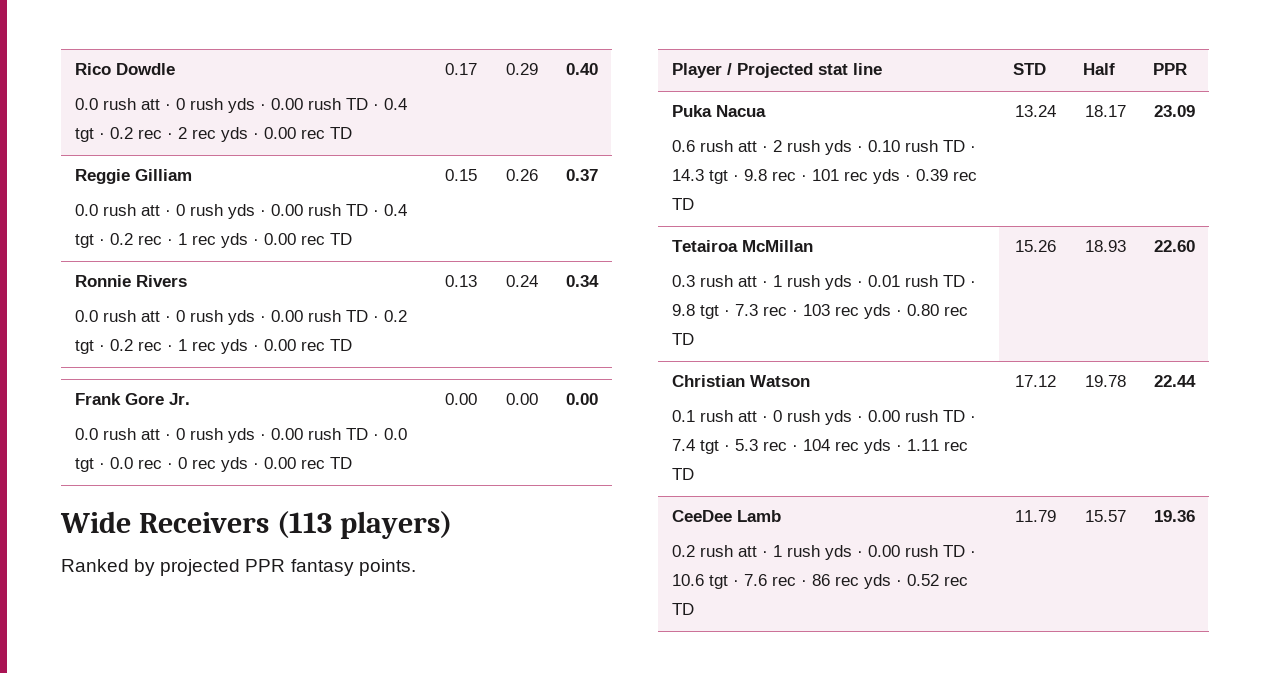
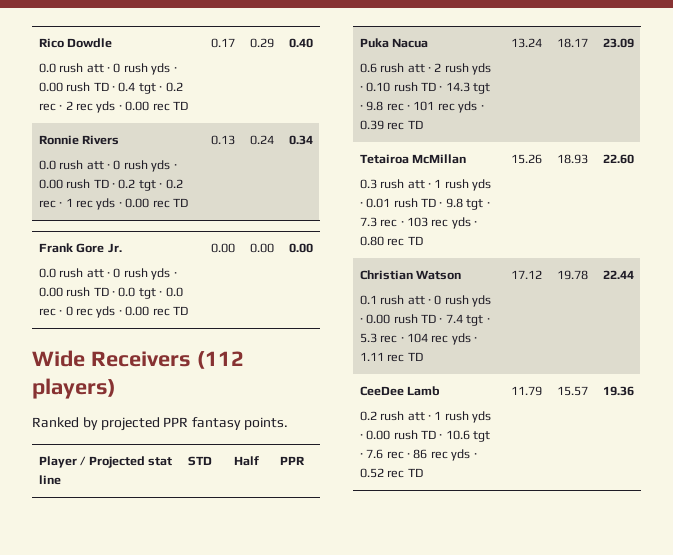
- Reggie Gilliam
- 0.0 rush att · 0 rush yds · 0.00 rush TD · 0.4 tgt · 0.2 rec · 1 rec yds · 0.00 rec TD | 0.15 | 0.26 | 0.37
- Wide Receivers (113 players)
+ Wide Receivers (112 players)

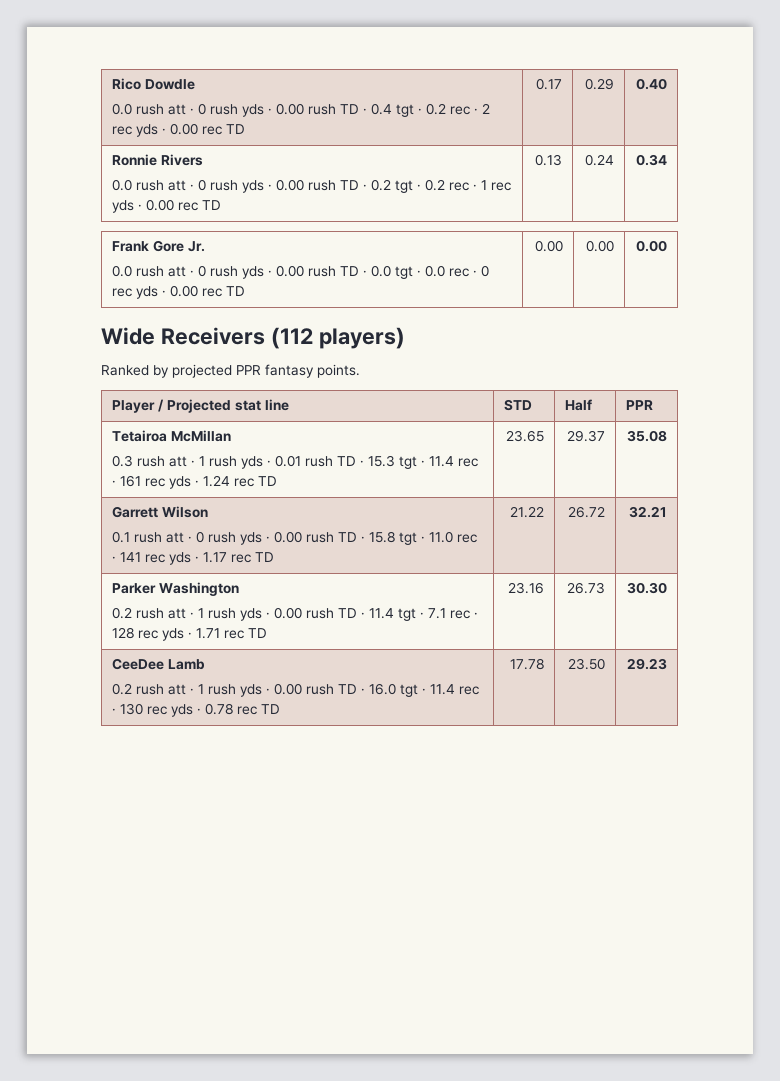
- Puka Nacua
- 0.6 rush att · 2 rush yds · 0.10 rush TD · 14.3 tgt · 9.8 rec · 101 rec yds · 0.39 rec TD | 13.24 | 18.17 | 23.09
  Tetairoa McMillan
- 0.3 rush att · 1 rush yds · 0.01 rush TD · 9.8 tgt · 7.3 rec · 103 rec yds · 0.80 rec TD | 15.26 | 18.93 | 22.60
- Christian Watson
- 0.1 rush att · 0 rush yds · 0.00 rush TD · 7.4 tgt · 5.3 rec · 104 rec yds · 1.11 rec TD | 17.12 | 19.78 | 22.44
+ 0.3 rush att · 1 rush yds · 0.01 rush TD · 15.3 tgt · 11.4 rec · 161 rec yds · 1.24 rec TD | 23.65 | 29.37 | 35.08
+ Garrett Wilson
+ 0.1 rush att · 0 rush yds · 0.00 rush TD · 15.8 tgt · 11.0 rec · 141 rec yds · 1.17 rec TD | 21.22 | 26.72 | 32.21
+ Parker Washington
+ 0.2 rush att · 1 rush yds · 0.00 rush TD · 11.4 tgt · 7.1 rec · 128 rec yds · 1.71 rec TD | 23.16 | 26.73 | 30.30
  CeeDee Lamb
- 0.2 rush att · 1 rush yds · 0.00 rush TD · 10.6 tgt · 7.6 rec · 86 rec yds · 0.52 rec TD | 11.79 | 15.57 | 19.36
+ 0.2 rush att · 1 rush yds · 0.00 rush TD · 16.0 tgt · 11.4 rec · 130 rec yds · 0.78 rec TD | 17.78 | 23.50 | 29.23

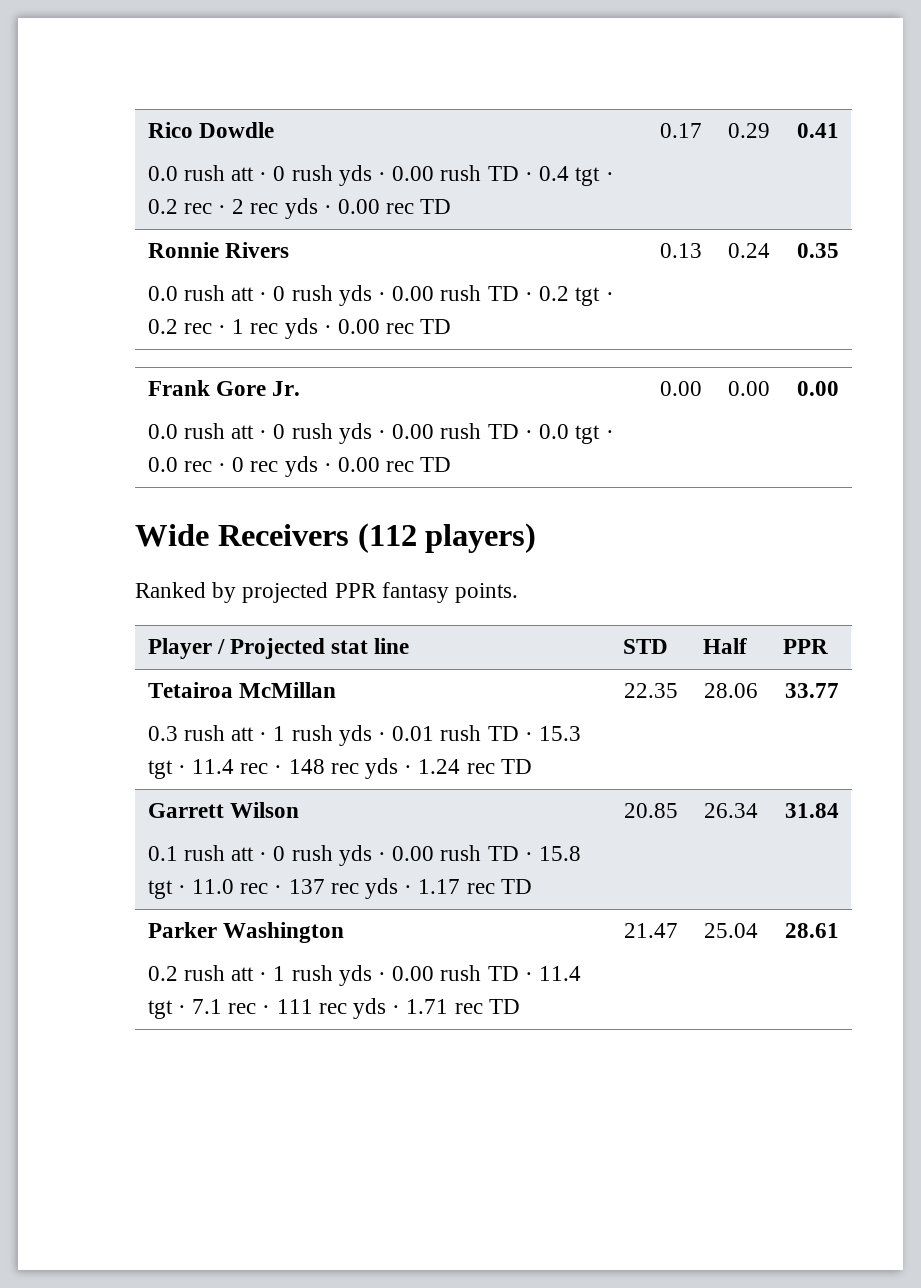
  Rico Dowdle
- 0.0 rush att · 0 rush yds · 0.00 rush TD · 0.4 tgt · 0.2 rec · 2 rec yds · 0.00 rec TD | 0.17 | 0.29 | 0.40
+ 0.0 rush att · 0 rush yds · 0.00 rush TD · 0.4 tgt · 0.2 rec · 2 rec yds · 0.00 rec TD | 0.17 | 0.29 | 0.41
  Ronnie Rivers
- 0.0 rush att · 0 rush yds · 0.00 rush TD · 0.2 tgt · 0.2 rec · 1 rec yds · 0.00 rec TD | 0.13 | 0.24 | 0.34
+ 0.0 rush att · 0 rush yds · 0.00 rush TD · 0.2 tgt · 0.2 rec · 1 rec yds · 0.00 rec TD | 0.13 | 0.24 | 0.35
  Tetairoa McMillan
- 0.3 rush att · 1 rush yds · 0.01 rush TD · 15.3 tgt · 11.4 rec · 161 rec yds · 1.24 rec TD | 23.65 | 29.37 | 35.08
+ 0.3 rush att · 1 rush yds · 0.01 rush TD · 15.3 tgt · 11.4 rec · 148 rec yds · 1.24 rec TD | 22.35 | 28.06 | 33.77
  Garrett Wilson
- 0.1 rush att · 0 rush yds · 0.00 rush TD · 15.8 tgt · 11.0 rec · 141 rec yds · 1.17 rec TD | 21.22 | 26.72 | 32.21
+ 0.1 rush att · 0 rush yds · 0.00 rush TD · 15.8 tgt · 11.0 rec · 137 rec yds · 1.17 rec TD | 20.85 | 26.34 | 31.84
  Parker Washington
- 0.2 rush att · 1 rush yds · 0.00 rush TD · 11.4 tgt · 7.1 rec · 128 rec yds · 1.71 rec TD | 23.16 | 26.73 | 30.30
- CeeDee Lamb
- 0.2 rush att · 1 rush yds · 0.00 rush TD · 16.0 tgt · 11.4 rec · 130 rec yds · 0.78 rec TD | 17.78 | 23.50 | 29.23
+ 0.2 rush att · 1 rush yds · 0.00 rush TD · 11.4 tgt · 7.1 rec · 111 rec yds · 1.71 rec TD | 21.47 | 25.04 | 28.61

